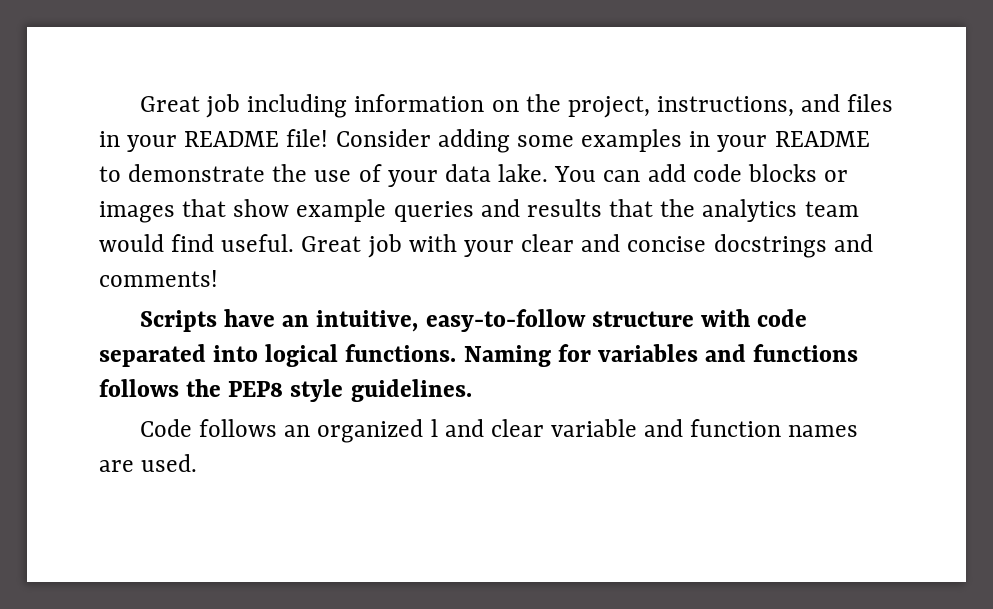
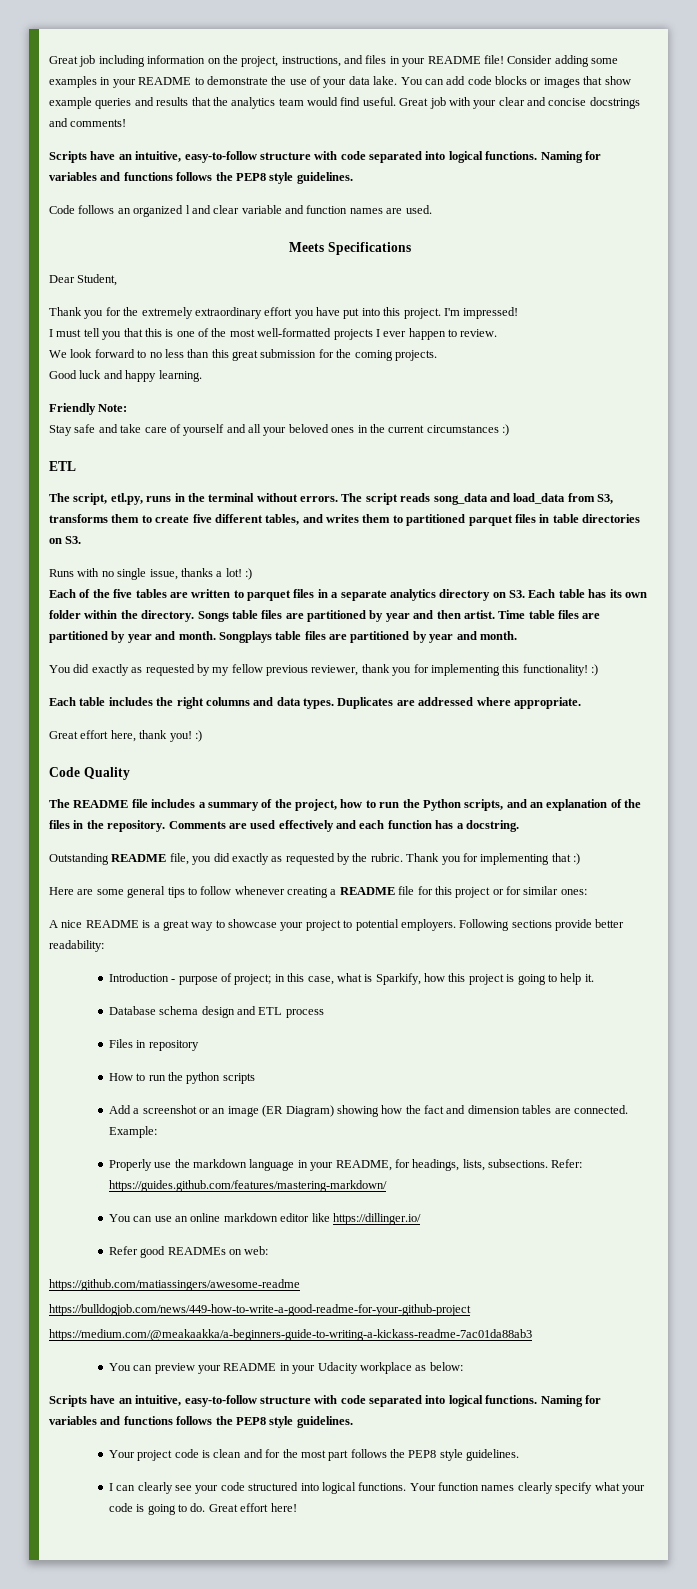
+ Meets Specifications
+ Dear Student,
+ Thank you for the extremely extraordinary effort you have put into this project. I'm impressed!
+ I must tell you that this is one of the most well-formatted projects I ever happen to review.
+ We look forward to no less than this great submission for the coming projects.
+ Good luck and happy learning.
+ Friendly Note:
+ Stay safe and take care of yourself and all your beloved ones in the current circumstances :)
+ ETL
+ The script, etl.py, runs in the terminal without errors. The script reads song_data and load_data from S3, transforms them to create five different tables, and writes them to partitioned parquet files in table directories on S3.
+ Runs with no single issue, thanks a lot! :)
+ Each of the five tables are written to parquet files in a separate analytics directory on S3. Each table has its own folder within the directory. Songs table files are partitioned by year and then artist. Time table files are partitioned by year and month. Songplays table files are partitioned by year and month.
+ You did exactly as requested by my fellow previous reviewer, thank you for implementing this functionality! :)
+ Each table includes the right columns and data types. Duplicates are addressed where appropriate.
+ Great effort here, thank you! :)
+ Code Quality
+ The README file includes a summary of the project, how to run the Python scripts, and an explanation of the files in the repository. Comments are used effectively and each function has a docstring.
+ Outstanding README file, you did exactly as requested by the rubric. Thank you for implementing that :)
+ Here are some general tips to follow whenever creating a README file for this project or for similar ones:
+ A nice README is a great way to showcase your project to potential employers. Following sections provide better readability:
+ Introduction - purpose of project; in this case, what is Sparkify, how this project is going to help it.
+ Database schema design and ETL process
+ Files in repository
+ How to run the python scripts
+ Add a screenshot or an image (ER Diagram) showing how the fact and dimension tables are connected. Example:
+ Properly use the markdown language in your README, for headings, lists, subsections. Refer: https://guides.github.com/features/mastering-markdown/
+ You can use an online markdown editor like https://dillinger.io/
+ Refer good READMEs on web:
+ https://github.com/matiassingers/awesome-readme
+ https://bulldogjob.com/news/449-how-to-write-a-good-readme-for-your-github-project
+ https://medium.com/@meakaakka/a-beginners-guide-to-writing-a-kickass-readme-7ac01da88ab3
+ You can preview your README in your Udacity workplace as below:
+ Scripts have an intuitive, easy-to-follow structure with code separated into logical functions. Naming for variables and functions follows the PEP8 style guidelines.
+ Your project code is clean and for the most part follows the PEP8 style guidelines.
+ I can clearly see your code structured into logical functions. Your function names clearly specify what your code is going to do. Great effort here!

